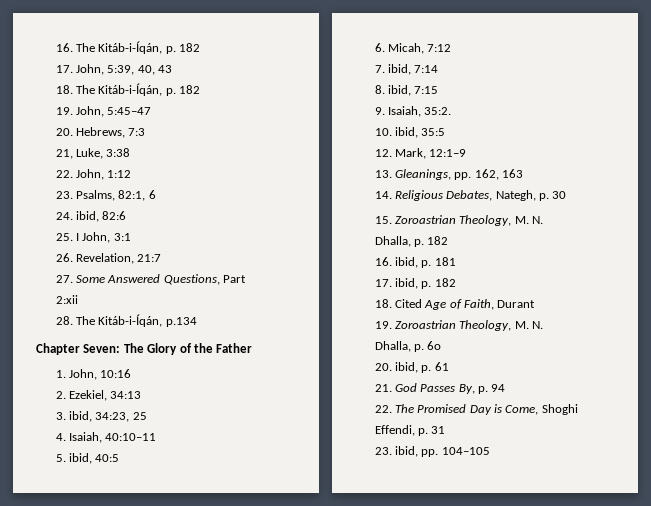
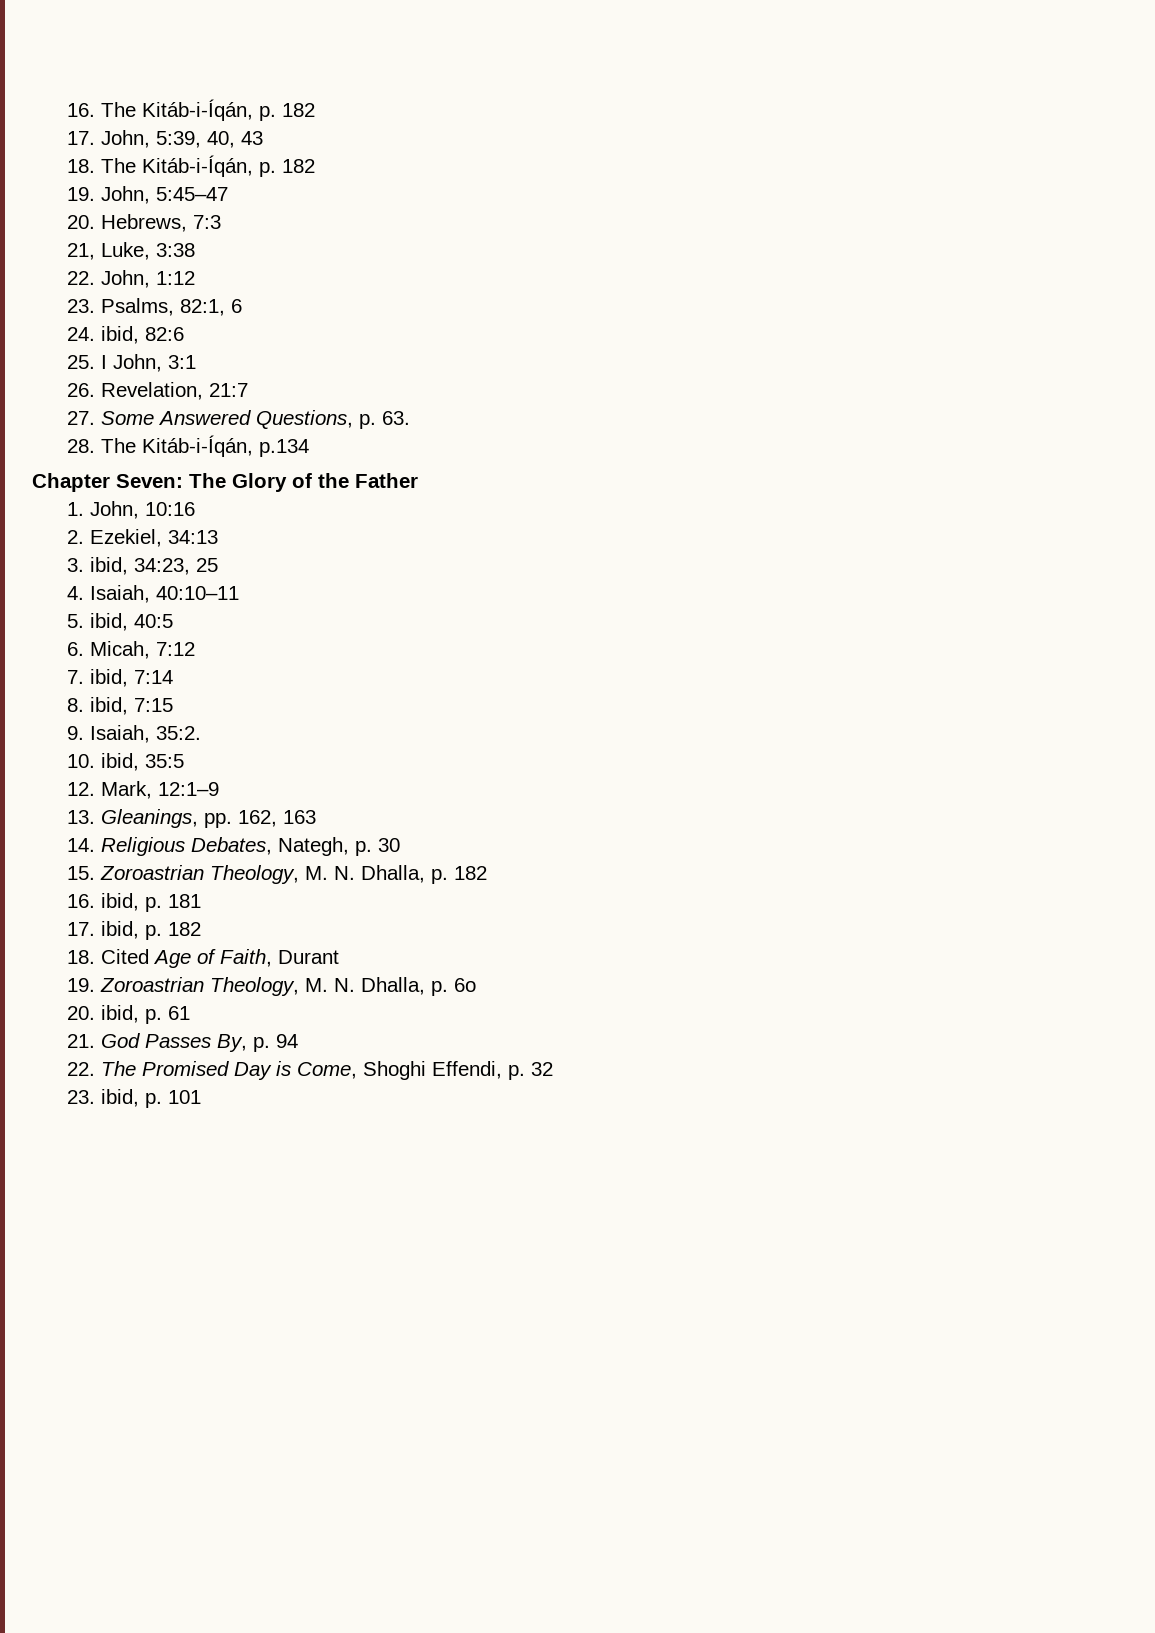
- 27. Some Answered Questions, Part 2:xii
+ 27. Some Answered Questions, p. 63.
- 22. The Promised Day is Come, Shoghi Effendi, p. 31
+ 22. The Promised Day is Come, Shoghi Effendi, p. 32
- 23. ibid, pp. 104–105
+ 23. ibid, p. 101

